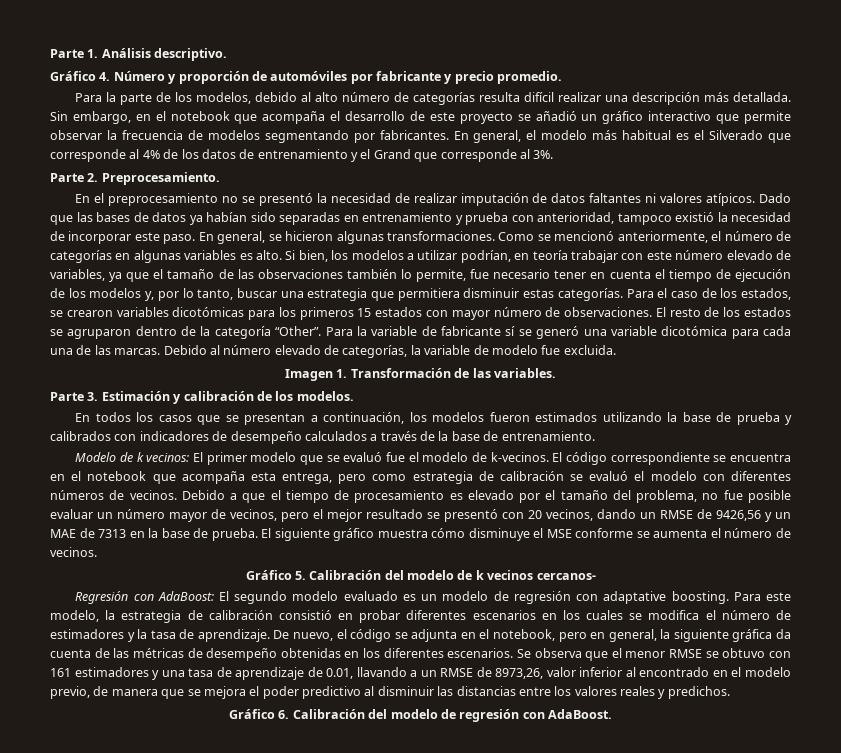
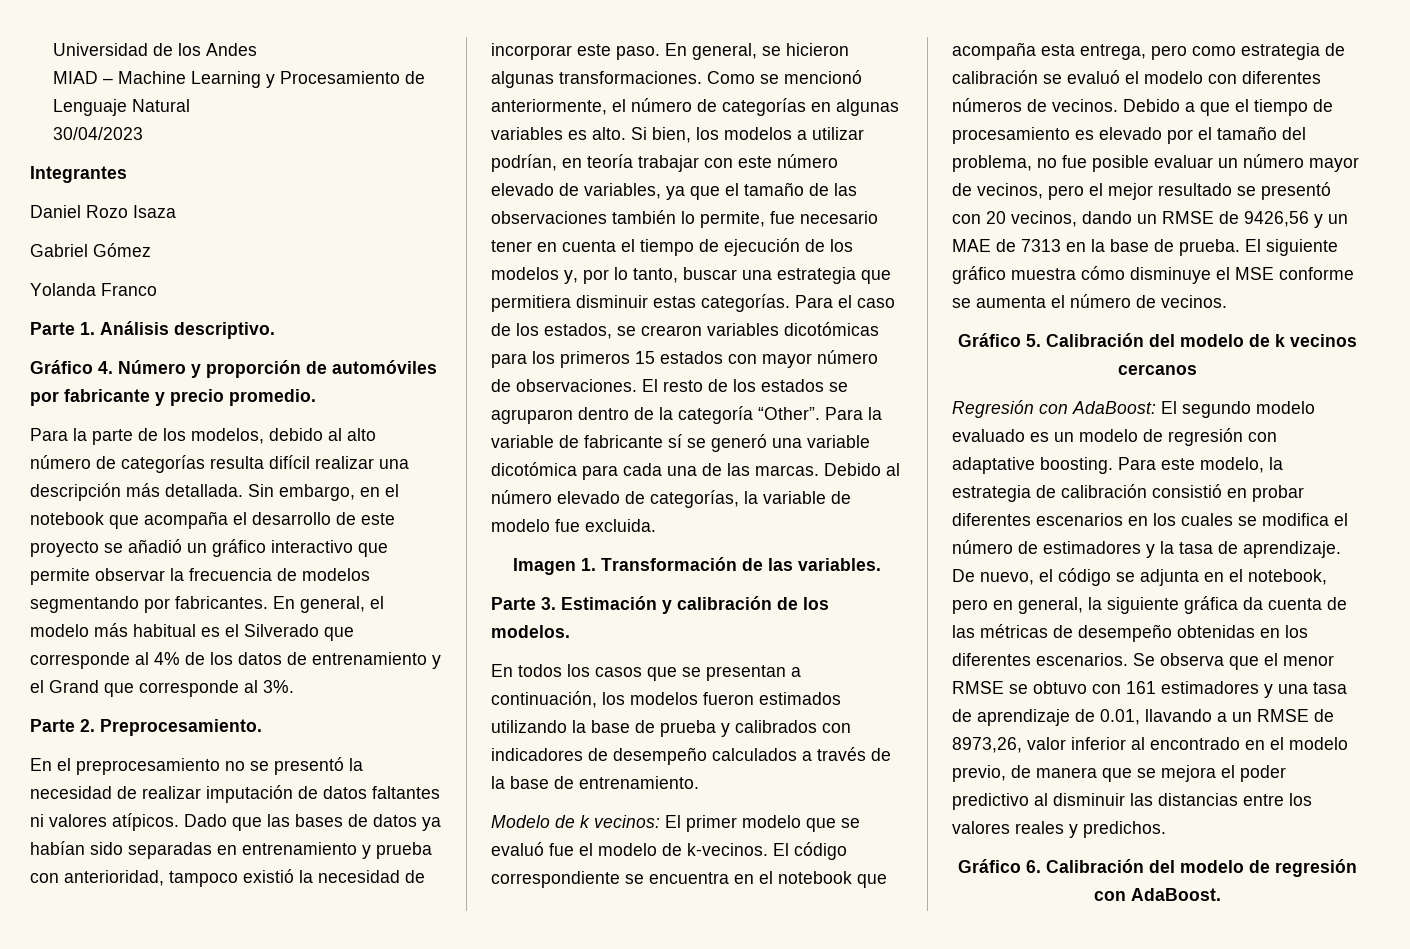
+ Universidad de los Andes
+ MIAD – Machine Learning y Procesamiento de Lenguaje Natural
+ 30/04/2023
+ Integrantes
+ Daniel Rozo Isaza
+ Gabriel Gómez
+ Yolanda Franco
- Gráfico 5. Calibración del modelo de k vecinos cercanos-
+ Gráfico 5. Calibración del modelo de k vecinos cercanos

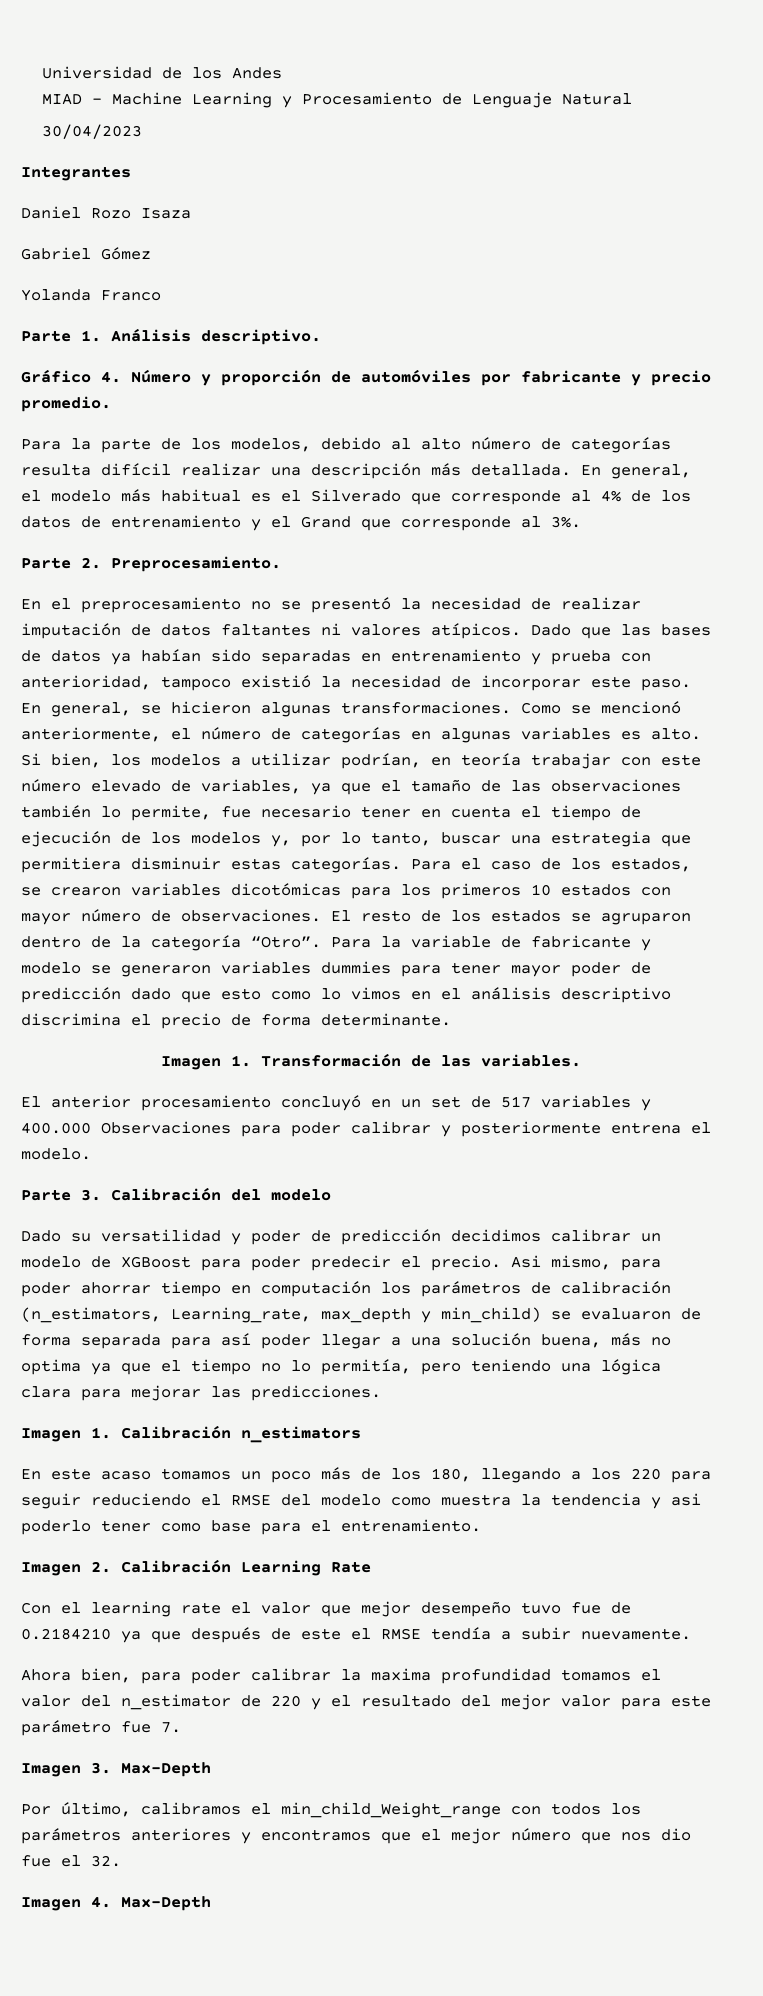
- Sin embargo, en el notebook que acompaña el desarrollo de este proyecto se añadió un gráfico interactivo que permite observar la frecuencia de modelos segmentando por fabricantes.
- Para el caso de los estados, se crearon variables dicotómicas para los primeros 15 estados con mayor número de observaciones.
+ Para el caso de los estados, se crearon variables dicotómicas para los primeros 10 estados con mayor número de observaciones.
- El resto de los estados se agruparon dentro de la categoría “Other”.
+ El resto de los estados se agruparon dentro de la categoría “Otro”.
- Para la variable de fabricante sí se generó una variable dicotómica para cada una de las marcas. Debido al número elevado de categorías, la variable de modelo fue excluida.
+ Para la variable de fabricante y modelo se generaron variables dummies para tener mayor poder de predicción dado que esto como lo vimos en el análisis descriptivo discrimina el precio de forma determinante.
- Parte 3. Estimación y calibración de los modelos.
- En todos los casos que se presentan a continuación, los modelos fueron estimados utilizando la base de prueba y calibrados con indicadores de desempeño calculados a través de la base de entrenamiento.
- Modelo de k vecinos: El primer modelo que se evaluó fue el modelo de k-vecinos. El código correspondiente se encuentra en el notebook que acompaña esta entrega, pero como estrategia de calibración se evaluó el modelo con diferentes números de vecinos. Debido a que el tiempo de procesamiento es elevado por el tamaño del problema, no fue posible evaluar un número mayor de vecinos, pero el mejor resultado se presentó con 20 vecinos, dando un RMSE de 9426,56 y un MAE de 7313 en la base de prueba. El siguiente gráfico muestra cómo disminuye el MSE conforme se aumenta el número de vecinos.
- Gráfico 5. Calibración del modelo de k vecinos cercanos
- Regresión con AdaBoost: El segundo modelo evaluado es un modelo de regresión con adaptative boosting. Para este modelo, la estrategia de calibración consistió en probar diferentes escenarios en los cuales se modifica el número de estimadores y la tasa de aprendizaje. De nuevo, el código se adjunta en el notebook, pero en general, la siguiente gráfica da cuenta de las métricas de desempeño obtenidas en los diferentes escenarios. Se observa que el menor RMSE se obtuvo con 161 estimadores y una tasa de aprendizaje de 0.01, llavando a un RMSE de 8973,26, valor inferior al encontrado en el modelo previo, de manera que se mejora el poder predictivo al disminuir las distancias entre los valores reales y predichos.
- Gráfico 6. Calibración del modelo de regresión con AdaBoost.
+ El anterior procesamiento concluyó en un set de 517 variables y 400.000 Observaciones para poder calibrar y posteriormente entrena el modelo.
+ Parte 3. Calibración del modelo
+ Dado su versatilidad y poder de predicción decidimos calibrar un modelo de XGBoost para poder predecir el precio. Asi mismo, para poder ahorrar tiempo en computación los parámetros de calibración (n_estimators, Learning_rate, max_depth y min_child) se evaluaron de forma separada para así poder llegar a una solución buena, más no optima ya que el tiempo no lo permitía, pero teniendo una lógica clara para mejorar las predicciones.
+ Imagen 1. Calibración n_estimators
+ En este acaso tomamos un poco más de los 180, llegando a los 220 para seguir reduciendo el RMSE del modelo como muestra la tendencia y asi poderlo tener como base para el entrenamiento.
+ Imagen 2. Calibración Learning Rate
+ Con el learning rate el valor que mejor desempeño tuvo fue de 0.2184210 ya que después de este el RMSE tendía a subir nuevamente.
+ Ahora bien, para poder calibrar la maxima profundidad tomamos el valor del n_estimator de 220 y el resultado del mejor valor para este parámetro fue 7.
+ Imagen 3. Max-Depth
+ Por último, calibramos el min_child_Weight_range con todos los parámetros anteriores y encontramos que el mejor número que nos dio fue el 32.
+ Imagen 4. Max-Depth

